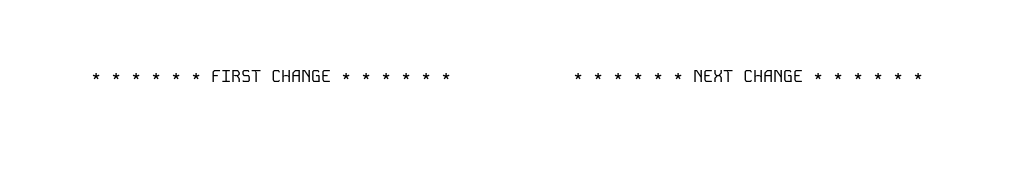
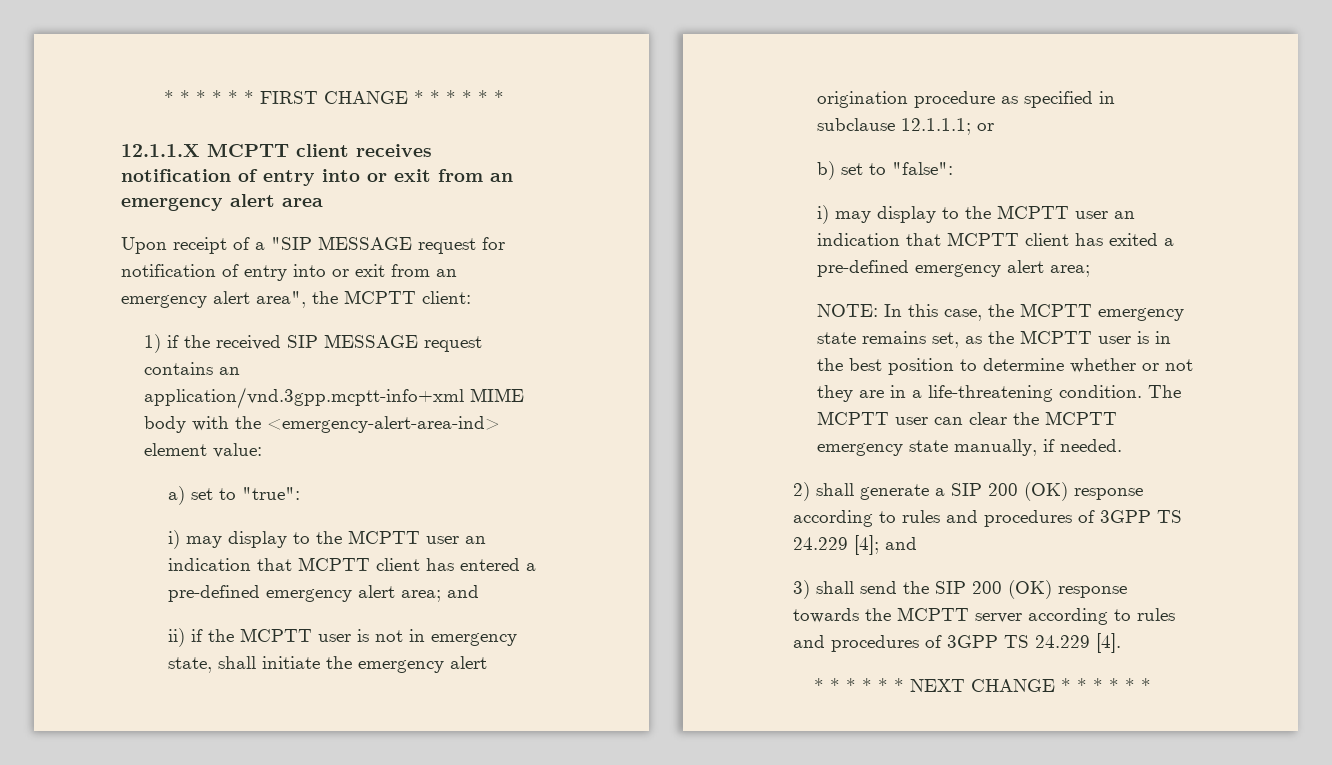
+ 12.1.1.X MCPTT client receives notification of entry into or exit from an emergency alert area
+ Upon receipt of a "SIP MESSAGE request for notification of entry into or exit from an emergency alert area", the MCPTT client:
+ 1) if the received SIP MESSAGE request contains an application/vnd.3gpp.mcptt-info+xml MIME body with the <emergency-alert-area-ind> element value:
+ a) set to "true":
+ i) may display to the MCPTT user an indication that MCPTT client has entered a pre-defined emergency alert area; and
+ ii) if the MCPTT user is not in emergency state, shall initiate the emergency alert origination procedure as specified in subclause 12.1.1.1; or
+ b) set to "false":
+ i) may display to the MCPTT user an indication that MCPTT client has exited a pre-defined emergency alert area;
+ NOTE: In this case, the MCPTT emergency state remains set, as the MCPTT user is in the best position to determine whether or not they are in a life-threatening condition. The MCPTT user can clear the MCPTT emergency state manually, if needed.
+ 2) shall generate a SIP 200 (OK) response according to rules and procedures of 3GPP TS 24.229 [4]; and
+ 3) shall send the SIP 200 (OK) response towards the MCPTT server according to rules and procedures of 3GPP TS 24.229 [4].

